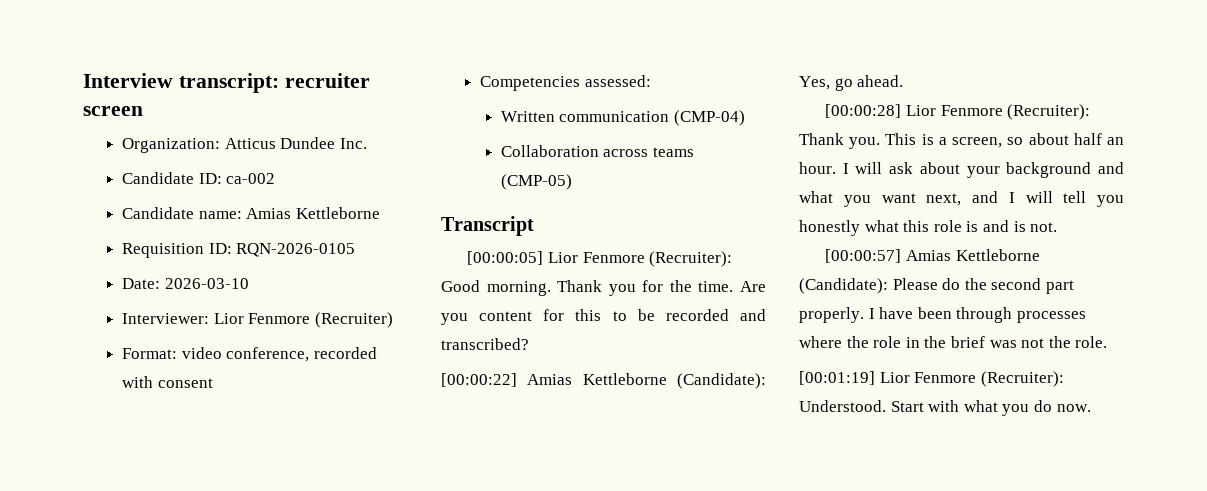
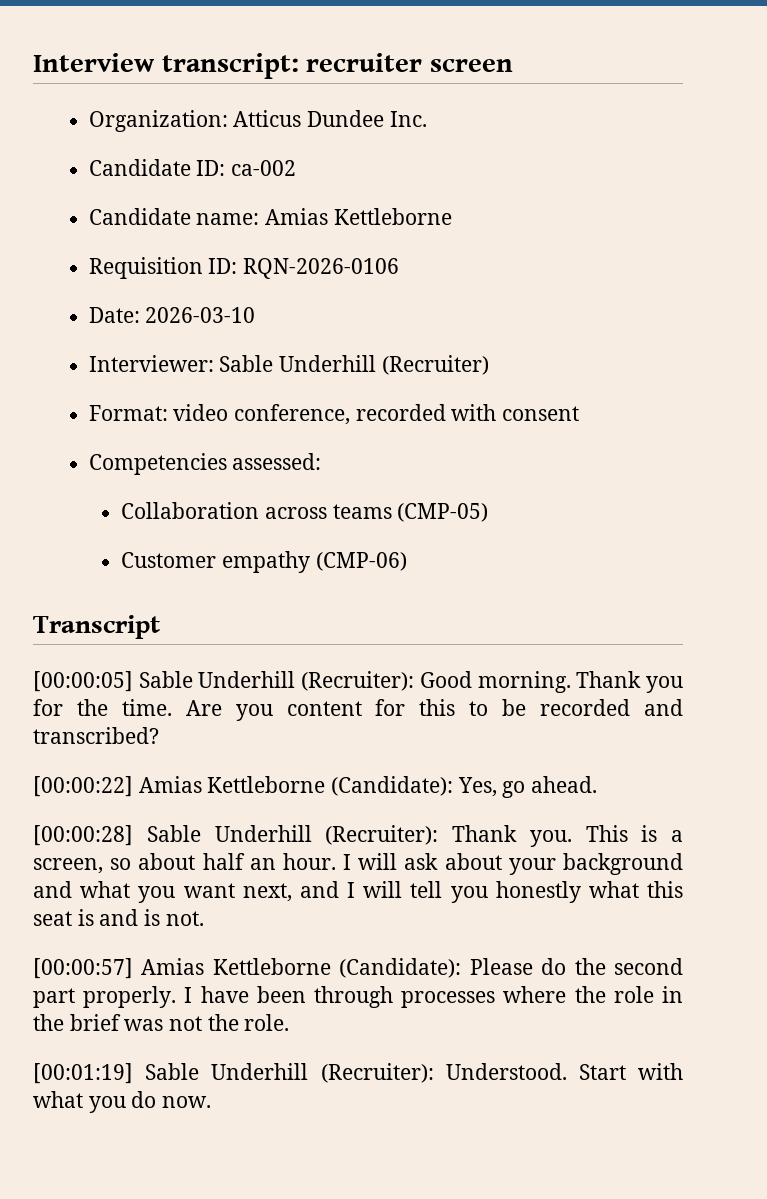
- Requisition ID: RQN-2026-0105
+ Requisition ID: RQN-2026-0106
- Interviewer: Lior Fenmore (Recruiter)
+ Interviewer: Sable Underhill (Recruiter)
- Written communication (CMP-04)
+ Customer empathy (CMP-06)
- [00:00:05] Lior Fenmore (Recruiter): Good morning.
+ [00:00:05] Sable Underhill (Recruiter): Good morning.
- [00:00:28] Lior Fenmore (Recruiter): Thank you.
+ [00:00:28] Sable Underhill (Recruiter): Thank you.
- I will ask about your background and what you want next, and I will tell you honestly what this role is and is not.
+ I will ask about your background and what you want next, and I will tell you honestly what this seat is and is not.
- [00:01:19] Lior Fenmore (Recruiter): Understood.
+ [00:01:19] Sable Underhill (Recruiter): Understood.

